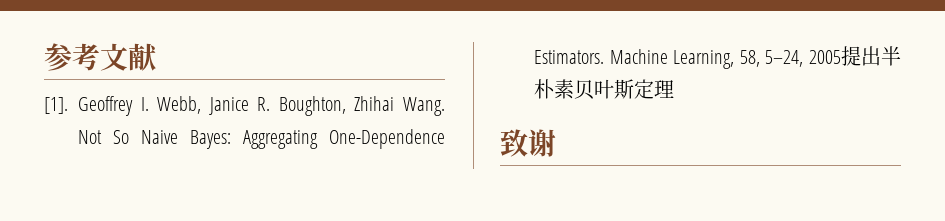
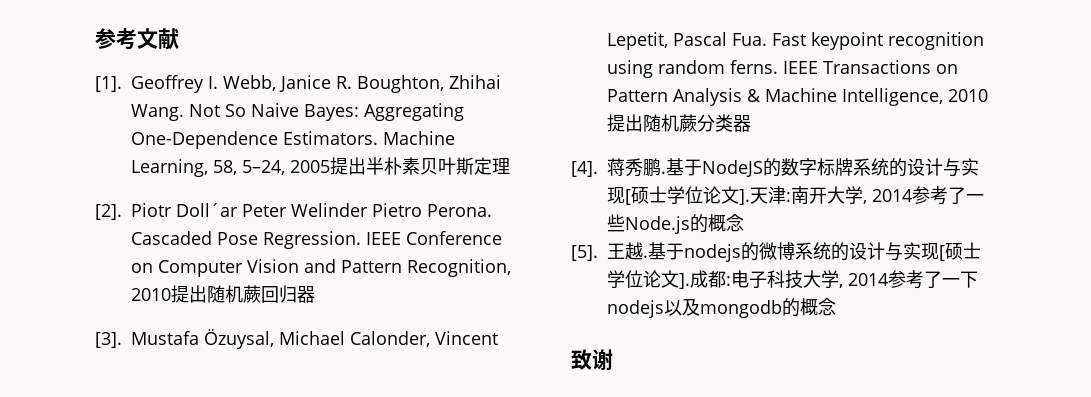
+ [2]. Piotr Doll´ar Peter Welinder Pietro Perona. Cascaded Pose Regression. IEEE Conference on Computer Vision and Pattern Recognition, 2010提出随机蕨回归器
+ [3]. Mustafa Özuysal, Michael Calonder, Vincent Lepetit, Pascal Fua. Fast keypoint recognition using random ferns. IEEE Transactions on Pattern Analysis & Machine Intelligence, 2010提出随机蕨分类器
+ [4].蒋秀鹏.基于NodeJS的数字标牌系统的设计与实现[硕士学位论文].天津:南开大学, 2014参考了一些Node.js的概念
+ [5].王越.基于nodejs的微博系统的设计与实现[硕士学位论文].成都:电子科技大学, 2014参考了一下nodejs以及mongodb的概念

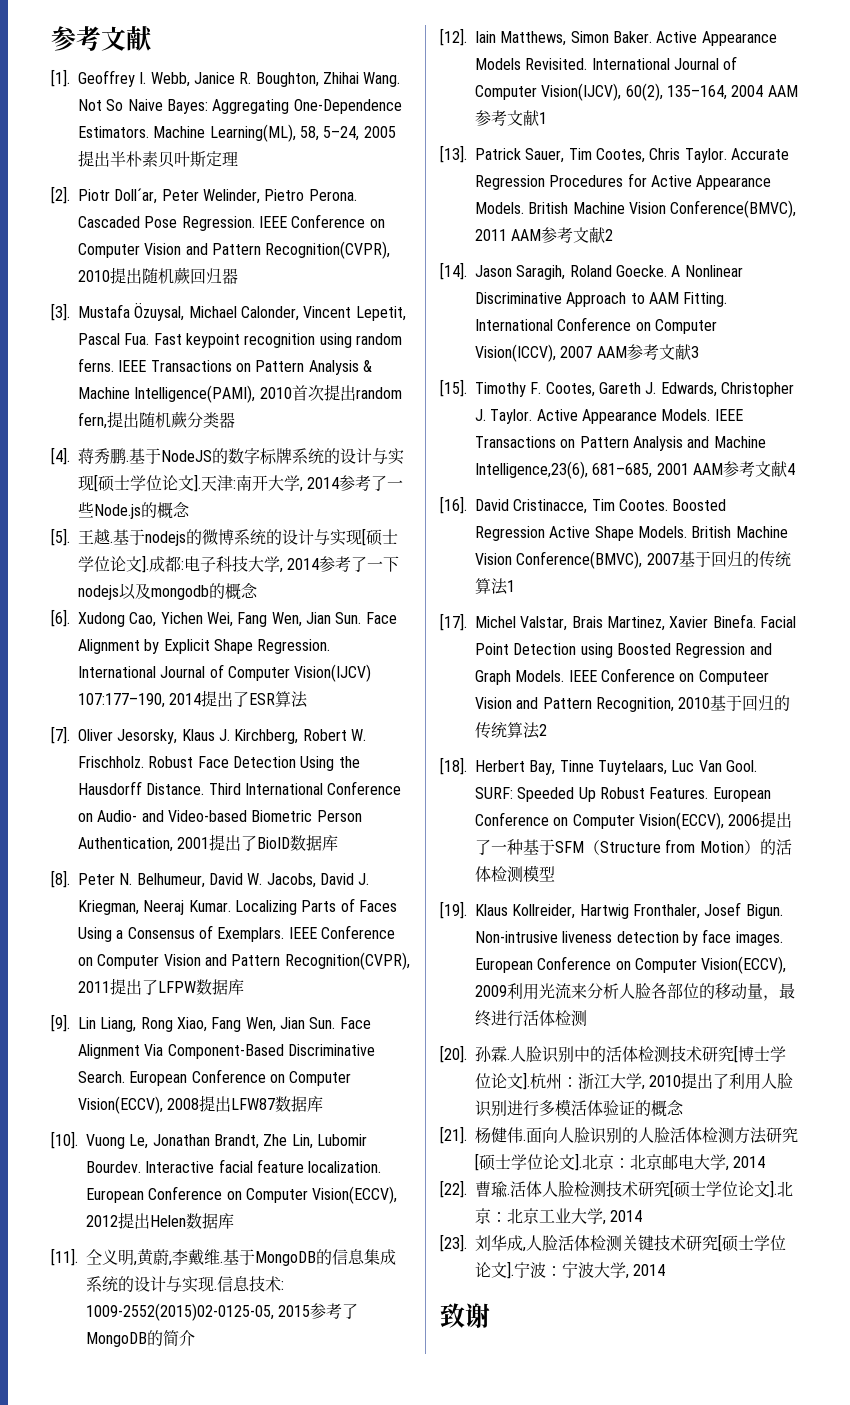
- Machine Learning, 58, 5–24, 2005提出半朴素贝叶斯定理
+ Machine Learning(ML), 58, 5–24, 2005提出半朴素贝叶斯定理
- Piotr Doll´ar Peter Welinder Pietro Perona.
+ Piotr Doll´ar, Peter Welinder, Pietro Perona.
- IEEE Conference on Computer Vision and Pattern Recognition, 2010提出随机蕨回归器
+ IEEE Conference on Computer Vision and Pattern Recognition(CVPR), 2010提出随机蕨回归器
- IEEE Transactions on Pattern Analysis & Machine Intelligence, 2010提出随机蕨分类器
+ IEEE Transactions on Pattern Analysis & Machine Intelligence(PAMI), 2010首次提出random fern,提出随机蕨分类器
+ [6]. Xudong Cao, Yichen Wei, Fang Wen, Jian Sun. Face Alignment by Explicit Shape Regression. International Journal of Computer Vision(IJCV) 107:177–190, 2014提出了ESR算法
+ [7]. Oliver Jesorsky, Klaus J. Kirchberg, Robert W. Frischholz. Robust Face Detection Using the Hausdorff Distance. Third International Conference on Audio- and Video-based Biometric Person Authentication, 2001提出了BioID数据库
+ [8]. Peter N. Belhumeur, David W. Jacobs, David J. Kriegman, Neeraj Kumar. Localizing Parts of Faces Using a Consensus of Exemplars. IEEE Conference on Computer Vision and Pattern Recognition(CVPR), 2011提出了LFPW数据库
+ [9]. Lin Liang, Rong Xiao, Fang Wen, Jian Sun. Face Alignment Via Component-Based Discriminative Search. European Conference on Computer Vision(ECCV), 2008提出LFW87数据库
+ [10]. Vuong Le, Jonathan Brandt, Zhe Lin, Lubomir Bourdev. Interactive facial feature localization. European Conference on Computer Vision(ECCV), 2012提出Helen数据库
+ [11].仝义明,黄蔚,李戴维.基于MongoDB的信息集成系统的设计与实现.信息技术: 1009-2552(2015)02-0125-05, 2015参考了MongoDB的简介
+ [12]. Iain Matthews, Simon Baker. Active Appearance Models Revisited. International Journal of Computer Vision(IJCV), 60(2), 135–164, 2004 AAM参考文献1
+ [13]. Patrick Sauer, Tim Cootes, Chris Taylor. Accurate Regression Procedures for Active Appearance Models. British Machine Vision Conference(BMVC), 2011 AAM参考文献2
+ [14]. Jason Saragih, Roland Goecke. A Nonlinear Discriminative Approach to AAM Fitting. International Conference on Computer Vision(ICCV), 2007 AAM参考文献3
+ [15]. Timothy F. Cootes, Gareth J. Edwards, Christopher J. Taylor. Active Appearance Models. IEEE Transactions on Pattern Analysis and Machine Intelligence,23(6), 681–685, 2001 AAM参考文献4
+ [16]. David Cristinacce, Tim Cootes. Boosted Regression Active Shape Models. British Machine Vision Conference(BMVC), 2007基于回归的传统算法1
+ [17]. Michel Valstar, Brais Martinez, Xavier Binefa. Facial Point Detection using Boosted Regression and Graph Models. IEEE Conference on Computeer Vision and Pattern Recognition, 2010基于回归的传统算法2
+ [18]. Herbert Bay, Tinne Tuytelaars, Luc Van Gool. SURF: Speeded Up Robust Features. European Conference on Computer Vision(ECCV), 2006提出了一种基于SFM（Structure from Motion）的活体检测模型
+ [19]. Klaus Kollreider, Hartwig Fronthaler, Josef Bigun. Non-intrusive liveness detection by face images. European Conference on Computer Vision(ECCV), 2009利用光流来分析人脸各部位的移动量，最终进行活体检测
+ [20].孙霖.人脸识别中的活体检测技术研究[博士学位论文].杭州：浙江大学, 2010提出了利用人脸识别进行多模活体验证的概念
+ [21].杨健伟.面向人脸识别的人脸活体检测方法研究[硕士学位论文].北京：北京邮电大学, 2014
+ [22].曹瑜.活体人脸检测技术研究[硕士学位论文].北京：北京工业大学, 2014
+ [23].刘华成,人脸活体检测关键技术研究[硕士学位论文].宁波：宁波大学, 2014

